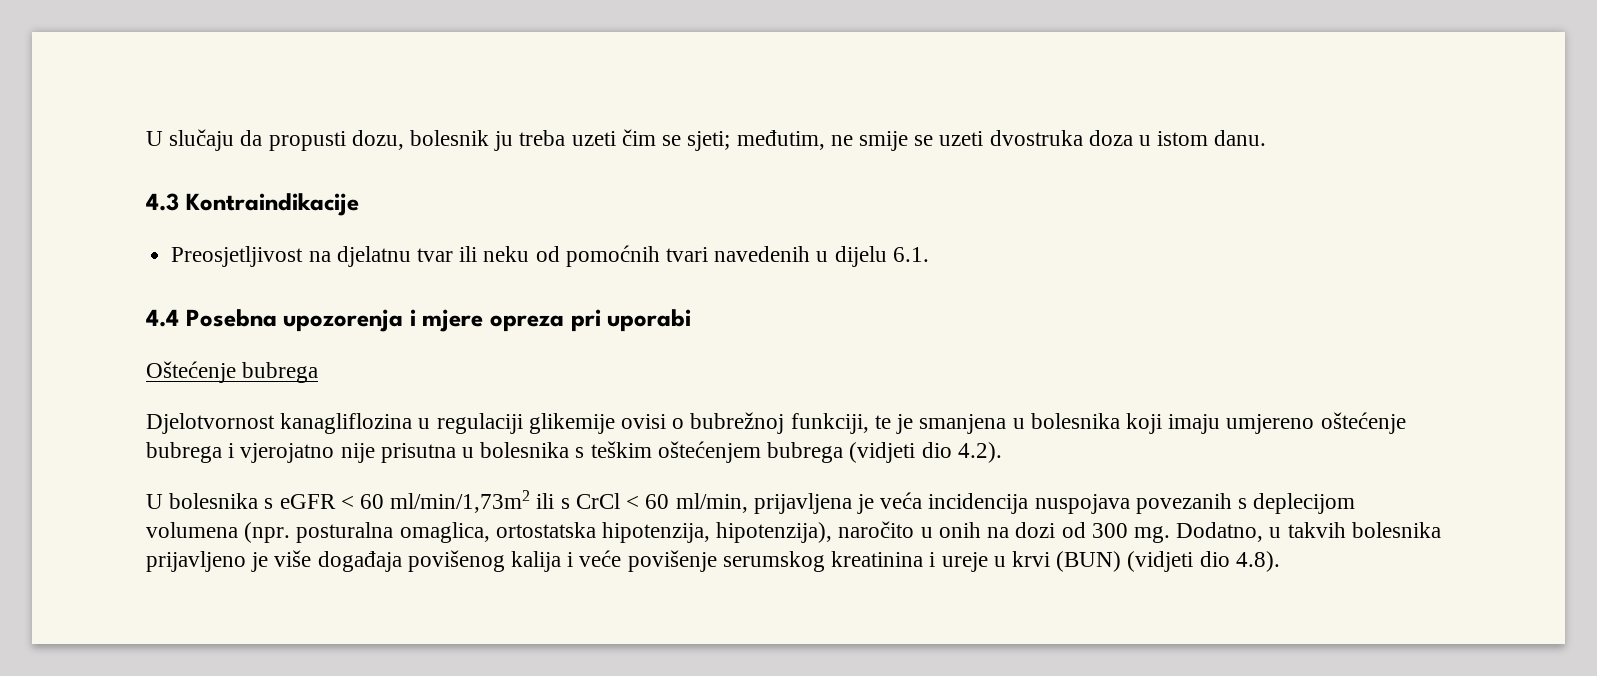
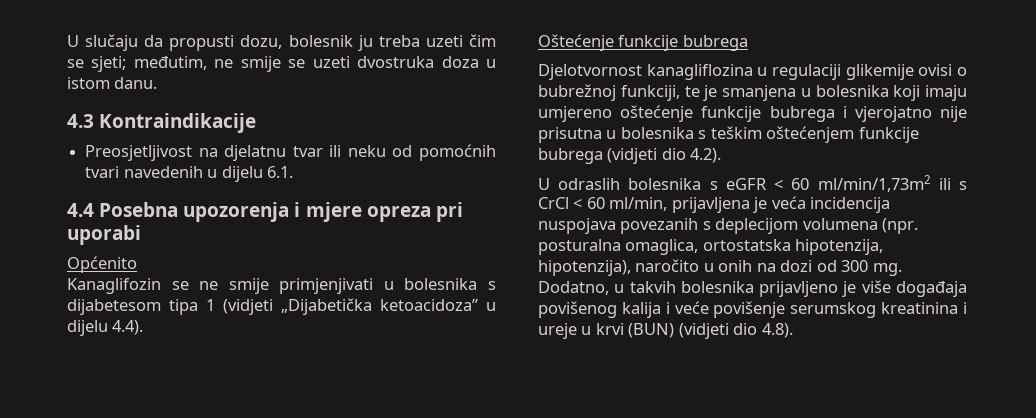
+ Općenito
+ Kanaglifozin se ne smije primjenjivati u bolesnika s dijabetesom tipa 1 (vidjeti „Dijabetička ketoacidoza” u dijelu 4.4).
- Oštećenje bubrega
+ Oštećenje funkcije bubrega
- Djelotvornost kanagliflozina u regulaciji glikemije ovisi o bubrežnoj funkciji, te je smanjena u bolesnika koji imaju umjereno oštećenje bubrega i vjerojatno nije prisutna u bolesnika s teškim oštećenjem bubrega (vidjeti dio 4.2).
+ Djelotvornost kanagliflozina u regulaciji glikemije ovisi o bubrežnoj funkciji, te je smanjena u bolesnika koji imaju umjereno oštećenje funkcije bubrega i vjerojatno nije prisutna u bolesnika s teškim oštećenjem funkcije bubrega (vidjeti dio 4.2).
- U bolesnika s eGFR < 60 ml/min/1,73m2 ili s CrCl < 60 ml/min, prijavljena je veća incidencija nuspojava povezanih s deplecijom volumena (npr. posturalna omaglica, ortostatska hipotenzija, hipotenzija), naročito u onih na dozi od 300 mg.
+ U odraslih bolesnika s eGFR < 60 ml/min/1,73m2 ili s CrCl < 60 ml/min, prijavljena je veća incidencija nuspojava povezanih s deplecijom volumena (npr. posturalna omaglica, ortostatska hipotenzija, hipotenzija), naročito u onih na dozi od 300 mg.

